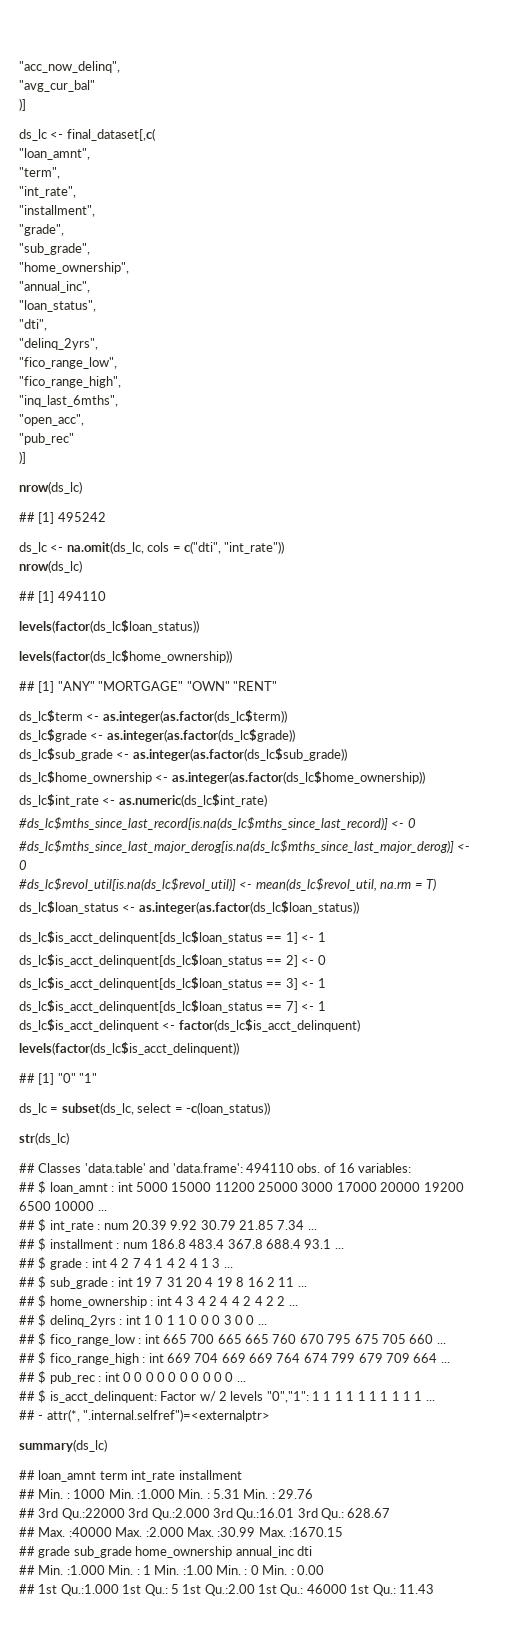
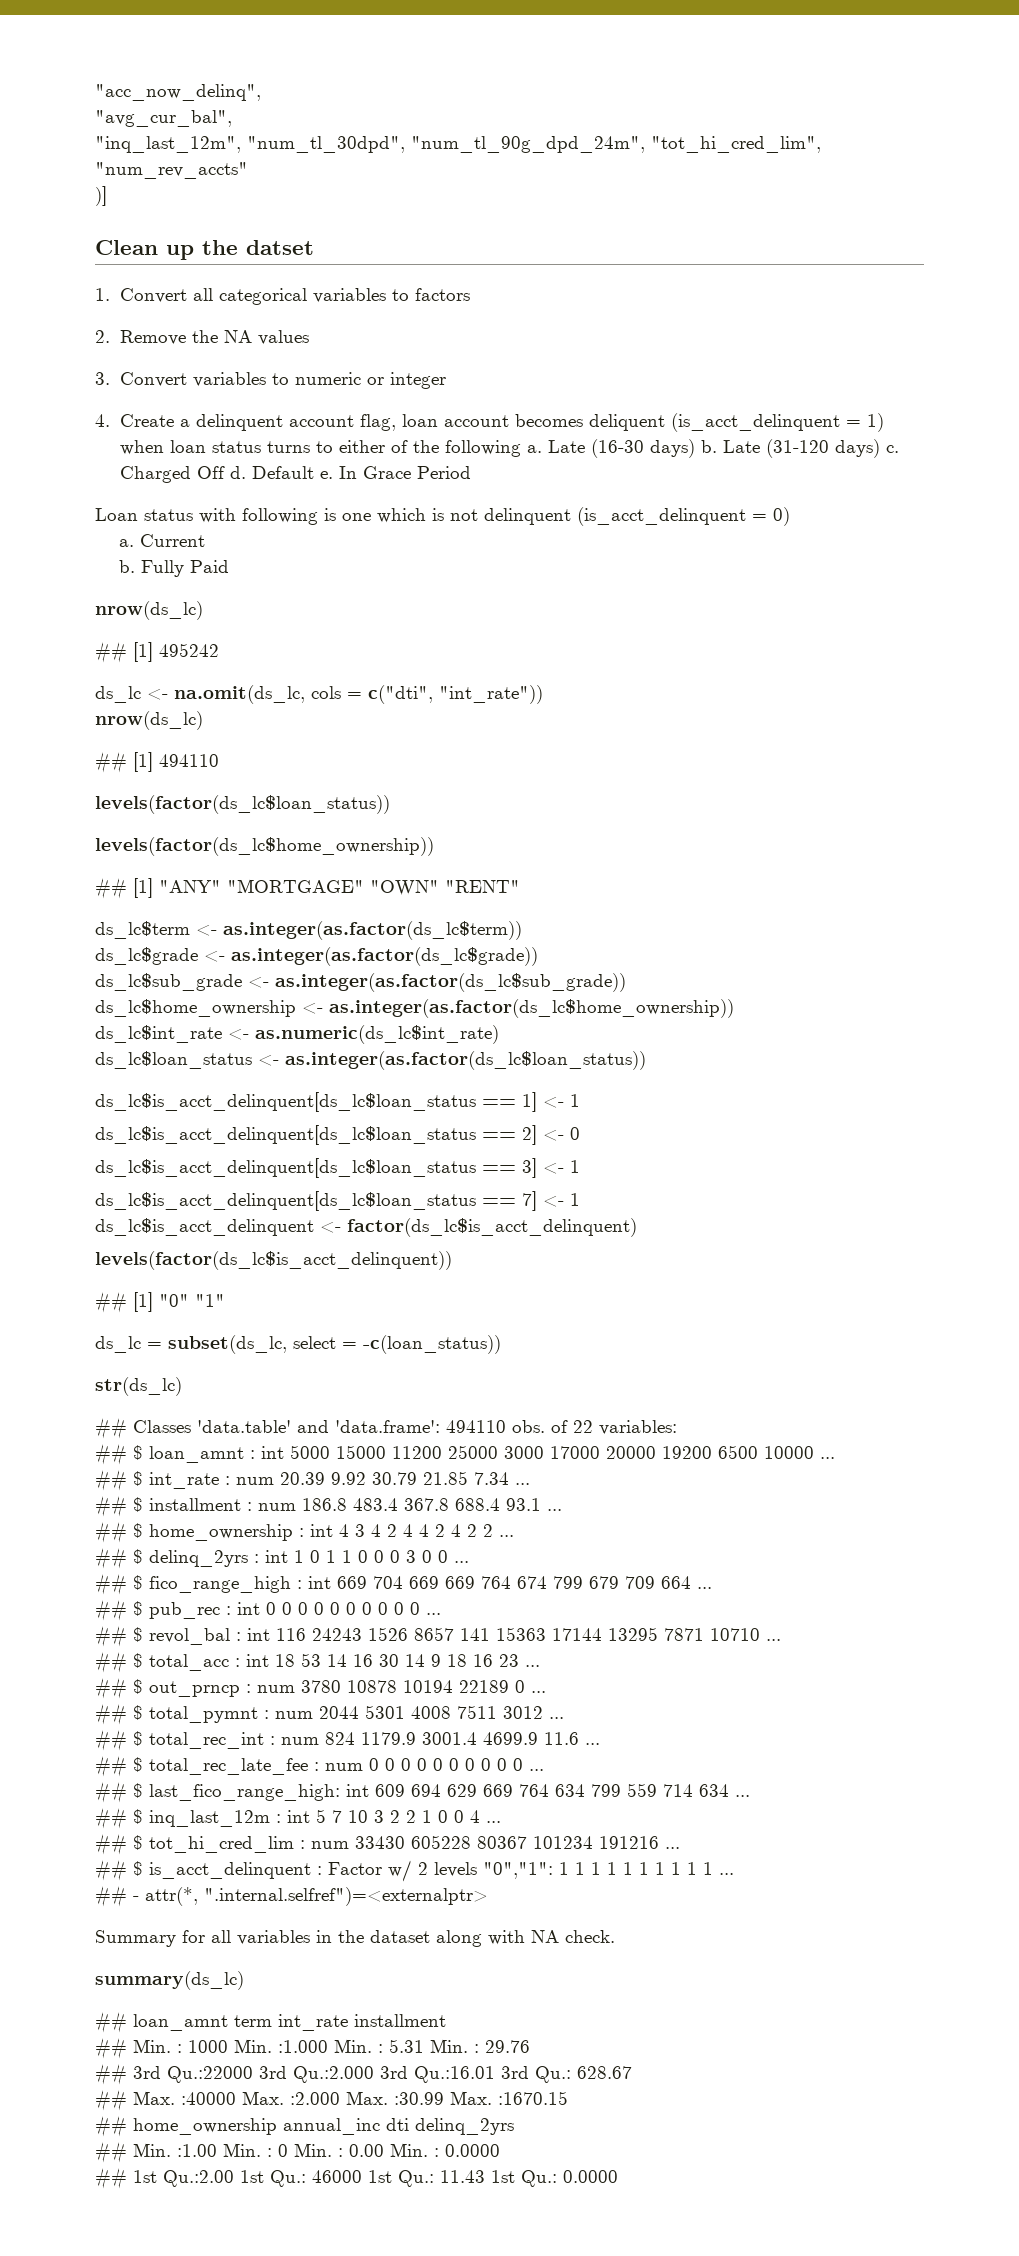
- "avg_cur_bal"
+ "avg_cur_bal",
+ "inq_last_12m", "num_tl_30dpd", "num_tl_90g_dpd_24m", "tot_hi_cred_lim", "num_rev_accts"
  )]
- ds_lc <- final_dataset[,c(
- "loan_amnt",
- "term",
- "int_rate",
- "installment",
- "grade",
- "sub_grade",
- "home_ownership",
- "annual_inc",
- "loan_status",
- "dti",
- "delinq_2yrs",
- "fico_range_low",
- "fico_range_high",
- "inq_last_6mths",
- "open_acc",
- "pub_rec"
- )]
+ Clean up the datset
+ 1. Convert all categorical variables to factors
+ 2. Remove the NA values
+ 3. Convert variables to numeric or integer
+ 4. Create a delinquent account flag, loan account becomes deliquent (is_acct_delinquent = 1) when loan status turns to either of the following a. Late (16-30 days) b. Late (31-120 days) c. Charged Off d. Default e. In Grace Period
+ Loan status with following is one which is not delinquent (is_acct_delinquent = 0)
+ a. Current
+ b. Fully Paid
- #ds_lc$mths_since_last_record[is.na(ds_lc$mths_since_last_record)] <- 0
- #ds_lc$mths_since_last_major_derog[is.na(ds_lc$mths_since_last_major_derog)] <- 0
- #ds_lc$revol_util[is.na(ds_lc$revol_util)] <- mean(ds_lc$revol_util, na.rm = T)
- ## Classes 'data.table' and 'data.frame': 494110 obs. of 16 variables:
+ ## Classes 'data.table' and 'data.frame': 494110 obs. of 22 variables:
- ## $ grade : int 4 2 7 4 1 4 2 4 1 3 ...
- ## $ sub_grade : int 19 7 31 20 4 19 8 16 2 11 ...
- ## $ fico_range_low : int 665 700 665 665 760 670 795 675 705 660 ...
- ## $ is_acct_delinquent: Factor w/ 2 levels "0","1": 1 1 1 1 1 1 1 1 1 1 ...
+ ## $ revol_bal : int 116 24243 1526 8657 141 15363 17144 13295 7871 10710 ...
+ ## $ total_acc : int 18 53 14 16 30 14 9 18 16 23 ...
+ ## $ out_prncp : num 3780 10878 10194 22189 0 ...
+ ## $ total_pymnt : num 2044 5301 4008 7511 3012 ...
+ ## $ total_rec_int : num 824 1179.9 3001.4 4699.9 11.6 ...
+ ## $ total_rec_late_fee : num 0 0 0 0 0 0 0 0 0 0 ...
+ ## $ last_fico_range_high: int 609 694 629 669 764 634 799 559 714 634 ...
+ ## $ inq_last_12m : int 5 7 10 3 2 2 1 0 0 4 ...
+ ## $ tot_hi_cred_lim : num 33430 605228 80367 101234 191216 ...
+ ## $ is_acct_delinquent : Factor w/ 2 levels "0","1": 1 1 1 1 1 1 1 1 1 1 ...
+ Summary for all variables in the dataset along with NA check.
- ## grade sub_grade home_ownership annual_inc dti
- ## Min. :1.000 Min. : 1 Min. :1.00 Min. : 0 Min. : 0.00
+ ## home_ownership annual_inc dti delinq_2yrs
+ ## Min. :1.00 Min. : 0 Min. : 0.00 Min. : 0.0000
- ## 1st Qu.:1.000 1st Qu.: 5 1st Qu.:2.00 1st Qu.: 46000 1st Qu.: 11.43
+ ## 1st Qu.:2.00 1st Qu.: 46000 1st Qu.: 11.43 1st Qu.: 0.0000

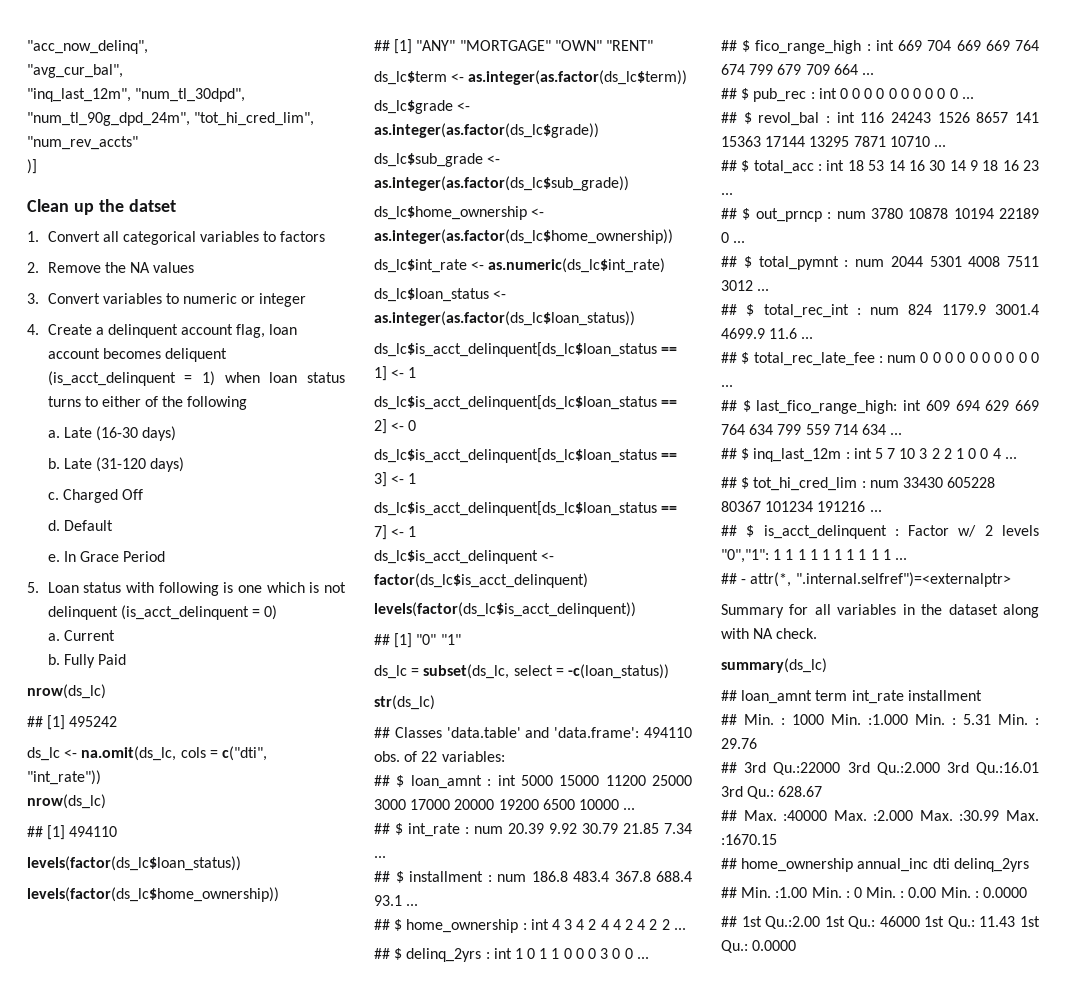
- 4. Create a delinquent account flag, loan account becomes deliquent (is_acct_delinquent = 1) when loan status turns to either of the following a.
+ 4. Create a delinquent account flag, loan account becomes deliquent (is_acct_delinquent = 1) when loan status turns to either of the following
+ a.
- Late (16-30 days) b.
+ Late (16-30 days)
+ b.
- Late (31-120 days) c.
+ Late (31-120 days)
+ c.
- Charged Off d.
+ Charged Off
+ d.
- Default e.
+ Default
+ e.
- Loan status with following is one which is not delinquent (is_acct_delinquent = 0)
+ 5. Loan status with following is one which is not delinquent (is_acct_delinquent = 0)

